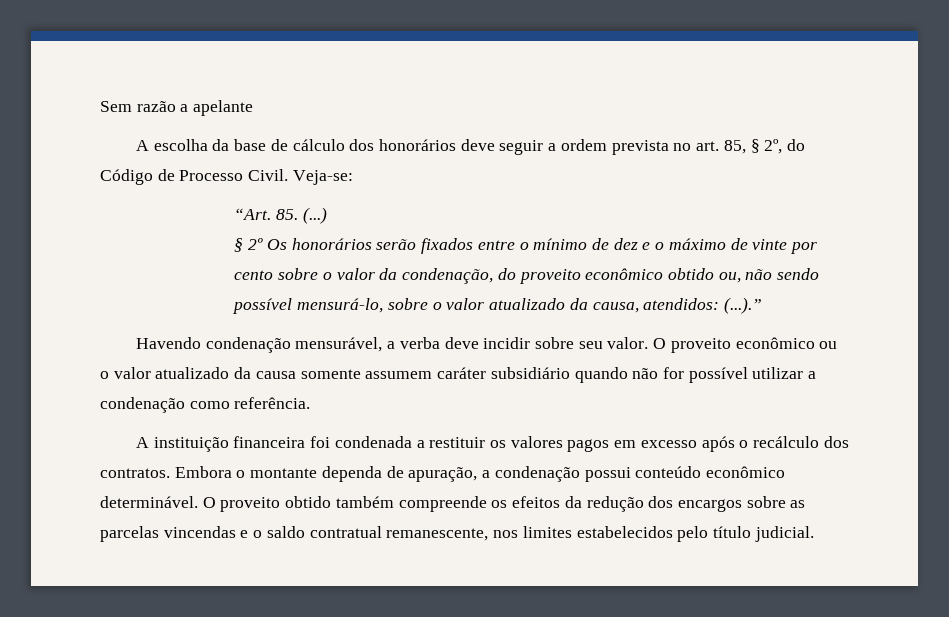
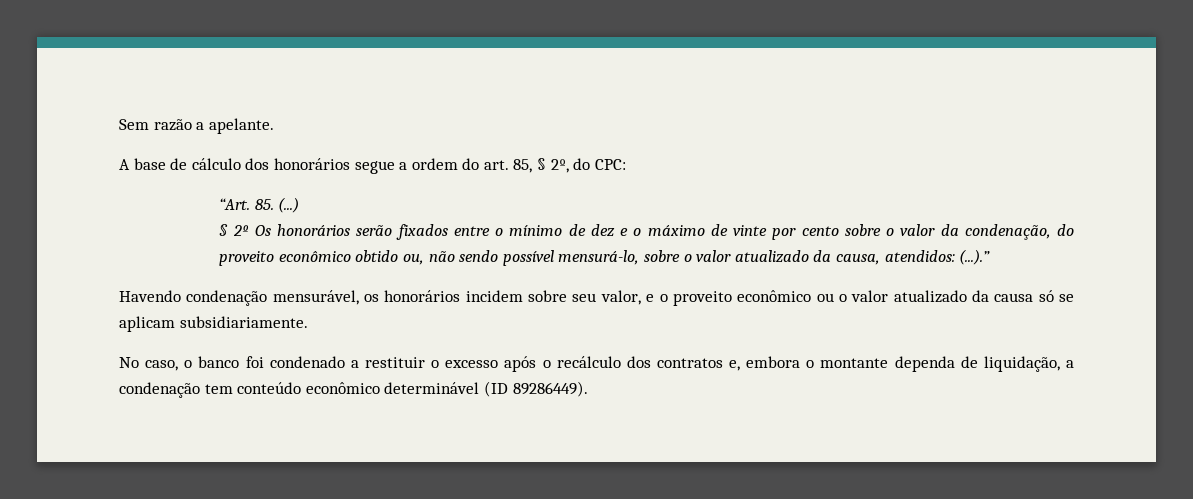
- Sem razão a apelante
- A escolha da base de cálculo dos honorários deve seguir a ordem prevista no art. 85, § 2º, do Código de Processo Civil. Veja-se:
+ Sem razão a apelante.
+ A base de cálculo dos honorários segue a ordem do art. 85, § 2º, do CPC:
- Havendo condenação mensurável, a verba deve incidir sobre seu valor. O proveito econômico ou o valor atualizado da causa somente assumem caráter subsidiário quando não for possível utilizar a condenação como referência.
- A instituição financeira foi condenada a restituir os valores pagos em excesso após o recálculo dos contratos. Embora o montante dependa de apuração, a condenação possui conteúdo econômico determinável. O proveito obtido também compreende os efeitos da redução dos encargos sobre as parcelas vincendas e o saldo contratual remanescente, nos limites estabelecidos pelo título judicial.
+ Havendo condenação mensurável, os honorários incidem sobre seu valor, e o proveito econômico ou o valor atualizado da causa só se aplicam subsidiariamente.
+ No caso, o banco foi condenado a restituir o excesso após o recálculo dos contratos e, embora o montante dependa de liquidação, a condenação tem conteúdo econômico determinável (ID 89286449).

